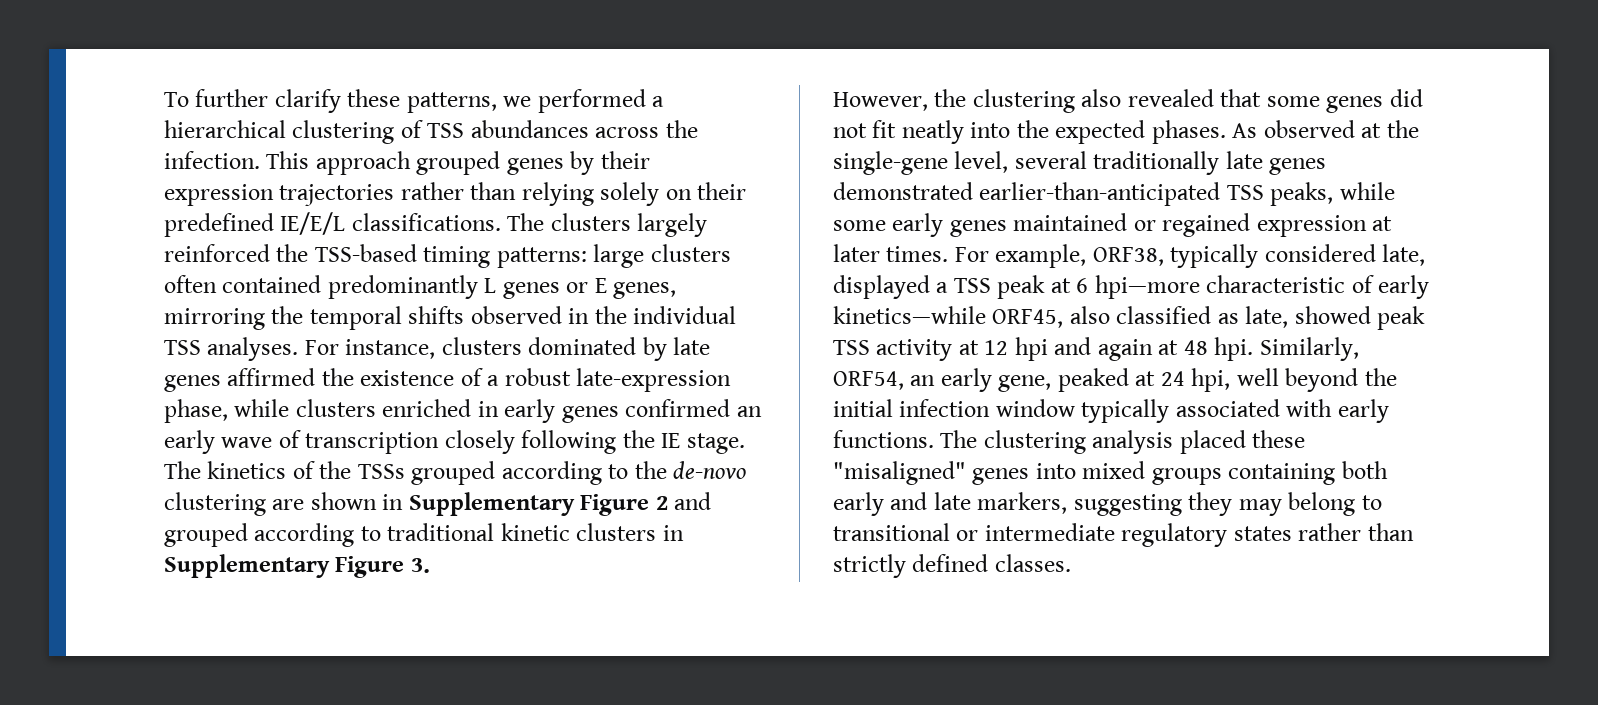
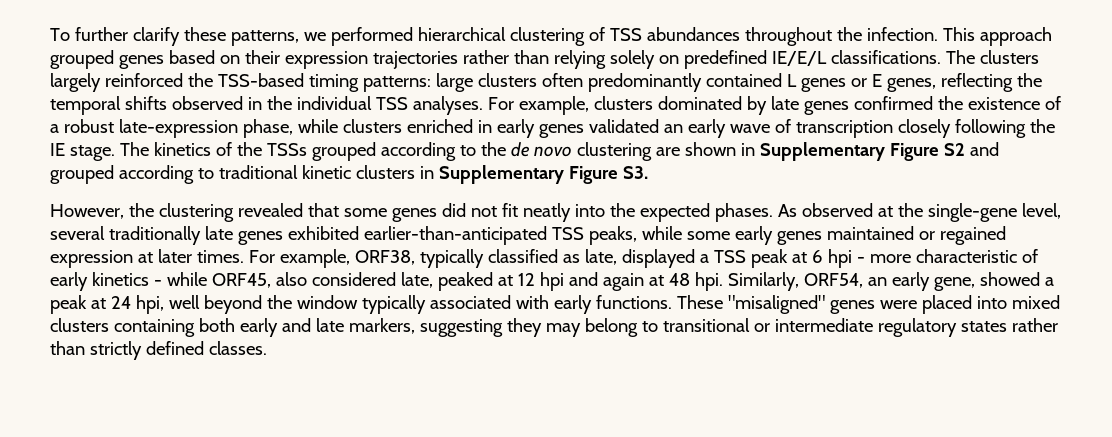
- To further clarify these patterns, we performed a hierarchical clustering of TSS abundances across the infection.
+ To further clarify these patterns, we performed hierarchical clustering of TSS abundances throughout the infection.
- This approach grouped genes by their expression trajectories rather than relying solely on their predefined IE/E/L classifications.
+ This approach grouped genes based on their expression trajectories rather than relying solely on predefined IE/E/L classifications.
- The clusters largely reinforced the TSS-based timing patterns: large clusters often contained predominantly L genes or E genes, mirroring the temporal shifts observed in the individual TSS analyses.
+ The clusters largely reinforced the TSS-based timing patterns: large clusters often predominantly contained L genes or E genes, reflecting the temporal shifts observed in the individual TSS analyses.
- For instance, clusters dominated by late genes affirmed the existence of a robust late-expression phase, while clusters enriched in early genes confirmed an early wave of transcription closely following the IE stage.
+ For example, clusters dominated by late genes confirmed the existence of a robust late-expression phase, while clusters enriched in early genes validated an early wave of transcription closely following the IE stage.
- The kinetics of the TSSs grouped according to the de-novo clustering are shown in Supplementary Figure 2 and grouped according to traditional kinetic clusters in Supplementary Figure 3.
+ The kinetics of the TSSs grouped according to the de novo clustering are shown in Supplementary Figure S2 and grouped according to traditional kinetic clusters in Supplementary Figure S3.
- However, the clustering also revealed that some genes did not fit neatly into the expected phases.
+ However, the clustering revealed that some genes did not fit neatly into the expected phases.
- As observed at the single-gene level, several traditionally late genes demonstrated earlier-than-anticipated TSS peaks, while some early genes maintained or regained expression at later times.
+ As observed at the single-gene level, several traditionally late genes exhibited earlier-than-anticipated TSS peaks, while some early genes maintained or regained expression at later times.
- For example, ORF38, typically considered late, displayed a TSS peak at 6 hpi—more characteristic of early kinetics—while ORF45, also classified as late, showed peak TSS activity at 12 hpi and again at 48 hpi.
+ For example, ORF38, typically classified as late, displayed a TSS peak at 6 hpi - more characteristic of early kinetics - while ORF45, also considered late, peaked at 12 hpi and again at 48 hpi.
- Similarly, ORF54, an early gene, peaked at 24 hpi, well beyond the initial infection window typically associated with early functions.
+ Similarly, ORF54, an early gene, showed a peak at 24 hpi, well beyond the window typically associated with early functions.
- The clustering analysis placed these "misaligned" genes into mixed groups containing both early and late markers, suggesting they may belong to transitional or intermediate regulatory states rather than strictly defined classes.
+ These "misaligned" genes were placed into mixed clusters containing both early and late markers, suggesting they may belong to transitional or intermediate regulatory states rather than strictly defined classes.

